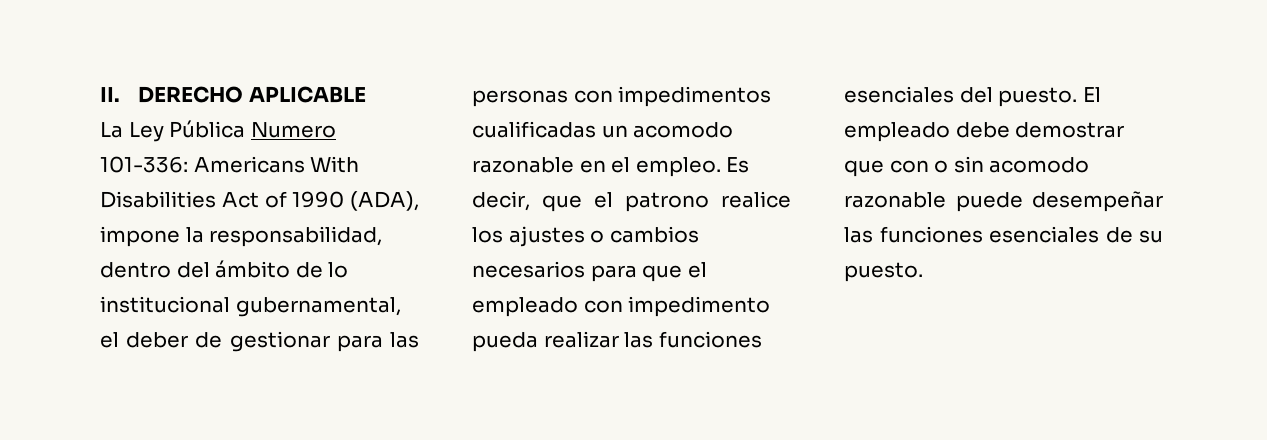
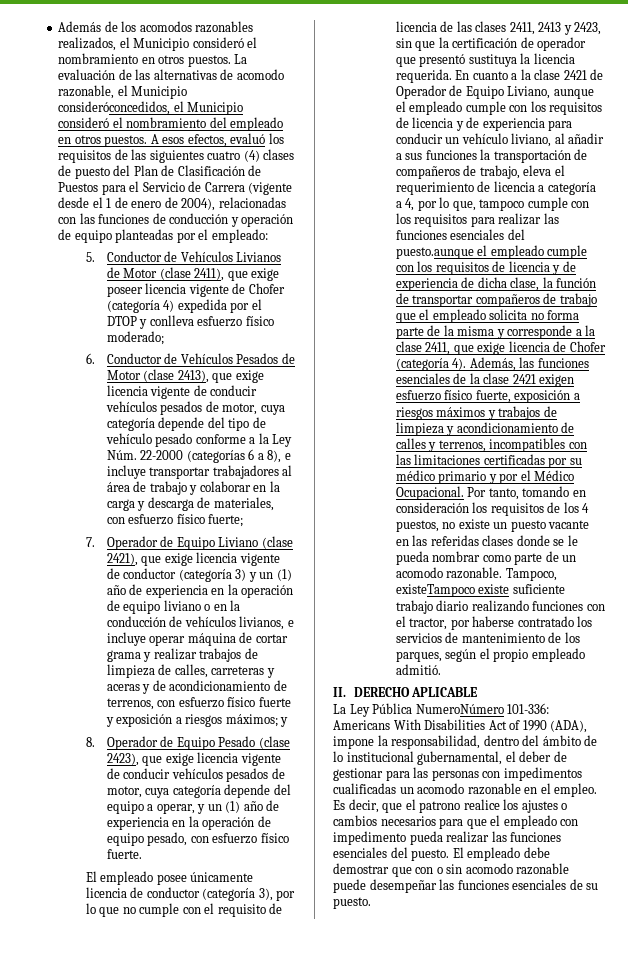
+ Además de los acomodos razonables realizados, el Municipio consideró el nombramiento en otros puestos. La evaluación de las alternativas de acomodo razonable, el Municipio consideróconcedidos, el Municipio consideró el nombramiento del empleado en otros puestos. A esos efectos, evaluó los requisitos de las siguientes cuatro (4) clases de puesto del Plan de Clasificación de Puestos para el Servicio de Carrera (vigente desde el 1 de enero de 2004), relacionadas con las funciones de conducción y operación de equipo planteadas por el empleado:
+ 5. Conductor de Vehículos Livianos de Motor (clase 2411), que exige poseer licencia vigente de Chofer (categoría 4) expedida por el DTOP y conlleva esfuerzo físico moderado;
+ 6. Conductor de Vehículos Pesados de Motor (clase 2413), que exige licencia vigente de conducir vehículos pesados de motor, cuya categoría depende del tipo de vehículo pesado conforme a la Ley Núm. 22-2000 (categorías 6 a 8), e incluye transportar trabajadores al área de trabajo y colaborar en la carga y descarga de materiales, con esfuerzo físico fuerte;
+ 7. Operador de Equipo Liviano (clase 2421), que exige licencia vigente de conductor (categoría 3) y un (1) año de experiencia en la operación de equipo liviano o en la conducción de vehículos livianos, e incluye operar máquina de cortar grama y realizar trabajos de limpieza de calles, carreteras y aceras y de acondicionamiento de terrenos, con esfuerzo físico fuerte y exposición a riesgos máximos; y
+ 8. Operador de Equipo Pesado (clase 2423), que exige licencia vigente de conducir vehículos pesados de motor, cuya categoría depende del equipo a operar, y un (1) año de experiencia en la operación de equipo pesado, con esfuerzo físico fuerte.
+ El empleado posee únicamente licencia de conductor (categoría 3), por lo que no cumple con el requisito de licencia de las clases 2411, 2413 y 2423, sin que la certificación de operador que presentó sustituya la licencia requerida. En cuanto a la clase 2421 de Operador de Equipo Liviano, aunque el empleado cumple con los requisitos de licencia y de experiencia para conducir un vehículo liviano, al añadir a sus funciones la transportación de compañeros de trabajo, eleva el requerimiento de licencia a categoría a 4, por lo que, tampoco cumple con los requisitos para realizar las funciones esenciales del puesto.aunque el empleado cumple con los requisitos de licencia y de experiencia de dicha clase, la función de transportar compañeros de trabajo que el empleado solicita no forma parte de la misma y corresponde a la clase 2411, que exige licencia de Chofer (categoría 4). Además, las funciones esenciales de la clase 2421 exigen esfuerzo físico fuerte, exposición a riesgos máximos y trabajos de limpieza y acondicionamiento de calles y terrenos, incompatibles con las limitaciones certificadas por su médico primario y por el Médico Ocupacional. Por tanto, tomando en consideración los requisitos de los 4 puestos, no existe un puesto vacante en las referidas clases donde se le pueda nombrar como parte de un acomodo razonable. Tampoco, existeTampoco existe suficiente trabajo diario realizando funciones con el tractor, por haberse contratado los servicios de mantenimiento de los parques, según el propio empleado admitió.
- La Ley Pública Numero 101-336: Americans With Disabilities Act of 1990 (ADA), impone la responsabilidad, dentro del ámbito de lo institucional gubernamental, el deber de gestionar para las personas con impedimentos cualificadas un acomodo razonable en el empleo.
+ La Ley Pública NumeroNúmero 101-336: Americans With Disabilities Act of 1990 (ADA), impone la responsabilidad, dentro del ámbito de lo institucional gubernamental, el deber de gestionar para las personas con impedimentos cualificadas un acomodo razonable en el empleo.

